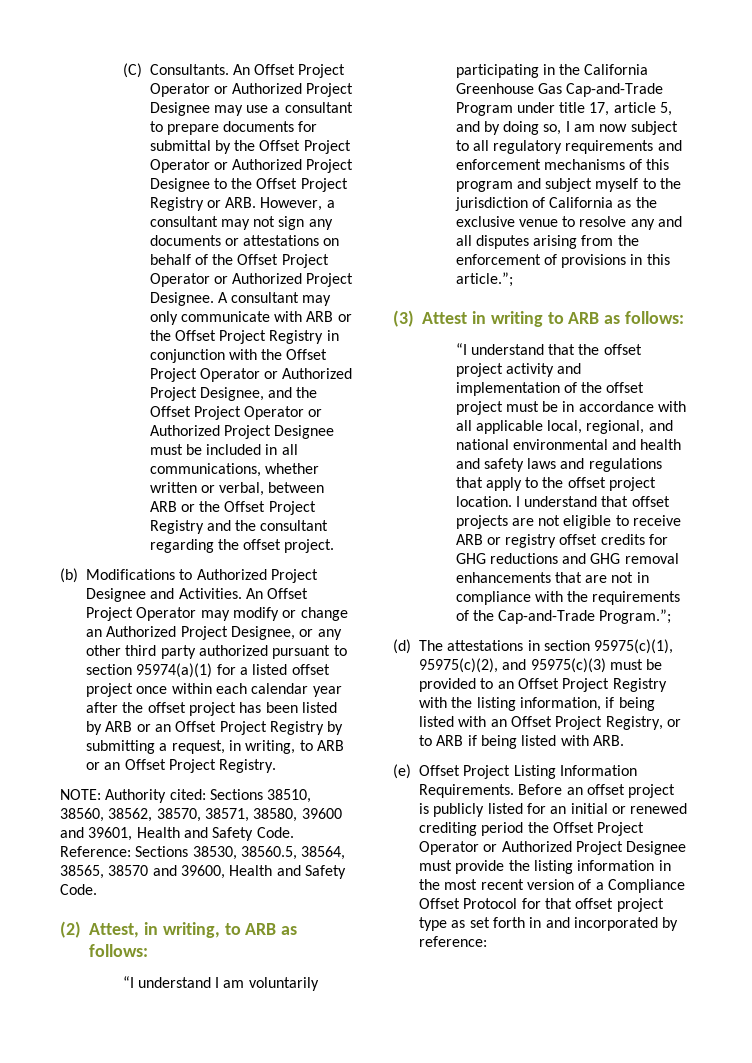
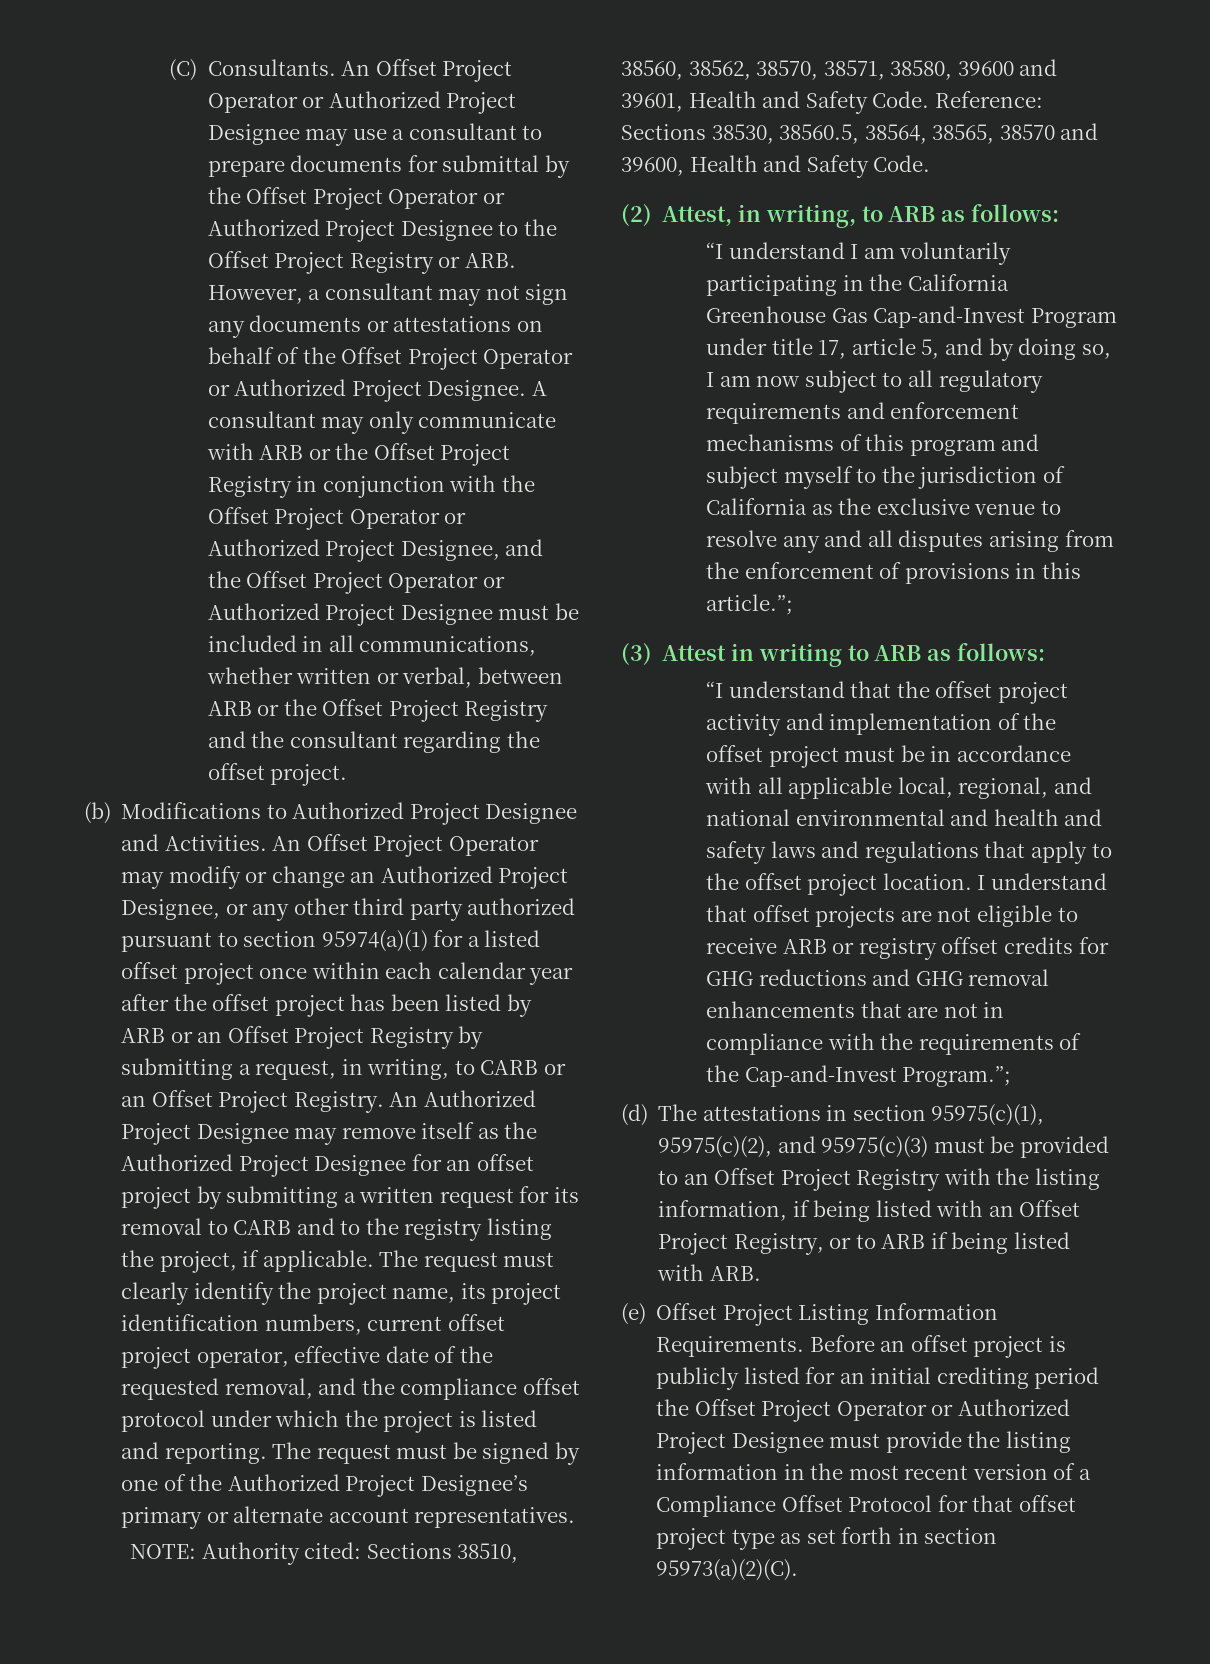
- An Offset Project Operator may modify or change an Authorized Project Designee, or any other third party authorized pursuant to section 95974(a)(1) for a listed offset project once within each calendar year after the offset project has been listed by ARB or an Offset Project Registry by submitting a request, in writing, to ARB or an Offset Project Registry.
+ An Offset Project Operator may modify or change an Authorized Project Designee, or any other third party authorized pursuant to section 95974(a)(1) for a listed offset project once within each calendar year after the offset project has been listed by ARB or an Offset Project Registry by submitting a request, in writing, to CARB or an Offset Project Registry. An Authorized Project Designee may remove itself as the Authorized Project Designee for an offset project by submitting a written request for its removal to CARB and to the registry listing the project, if applicable. The request must clearly identify the project name, its project identification numbers, current offset project operator, effective date of the requested removal, and the compliance offset protocol under which the project is listed and reporting. The request must be signed by one of the Authorized Project Designee’s primary or alternate account representatives.
- “I understand I am voluntarily participating in the California Greenhouse Gas Cap-and-Trade Program under title 17, article 5, and by doing so, I am now subject to all regulatory requirements and enforcement mechanisms of this program and subject myself to the jurisdiction of California as the exclusive venue to resolve any and all disputes arising from the enforcement of provisions in this article.”;
+ “I understand I am voluntarily participating in the California Greenhouse Gas Cap-and-Invest Program under title 17, article 5, and by doing so, I am now subject to all regulatory requirements and enforcement mechanisms of this program and subject myself to the jurisdiction of California as the exclusive venue to resolve any and all disputes arising from the enforcement of provisions in this article.”;
- I understand that offset projects are not eligible to receive ARB or registry offset credits for GHG reductions and GHG removal enhancements that are not in compliance with the requirements of the Cap-and-Trade Program.”;
+ I understand that offset projects are not eligible to receive ARB or registry offset credits for GHG reductions and GHG removal enhancements that are not in compliance with the requirements of the Cap-and-Invest Program.”;
- Before an offset project is publicly listed for an initial or renewed crediting period the Offset Project Operator or Authorized Project Designee must provide the listing information in the most recent version of a Compliance Offset Protocol for that offset project type as set forth in and incorporated by reference:
+ Before an offset project is publicly listed for an initial crediting period the Offset Project Operator or Authorized Project Designee must provide the listing information in the most recent version of a Compliance Offset Protocol for that offset project type as set forth in section 95973(a)(2)(C).

